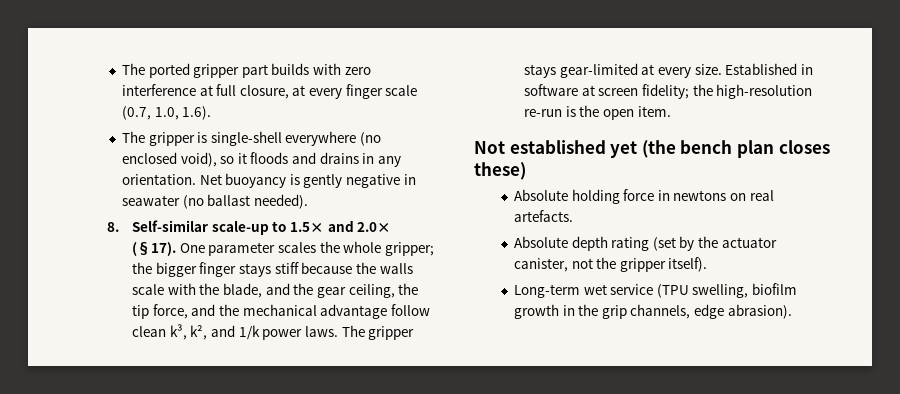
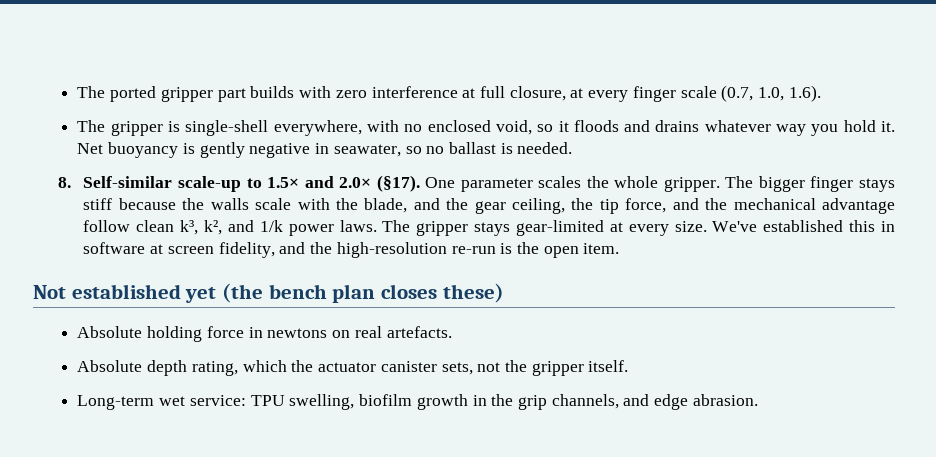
- The gripper is single-shell everywhere (no enclosed void), so it floods and drains in any orientation.
+ The gripper is single-shell everywhere, with no enclosed void, so it floods and drains whatever way you hold it.
- Net buoyancy is gently negative in seawater (no ballast needed).
+ Net buoyancy is gently negative in seawater, so no ballast is needed.
- One parameter scales the whole gripper; the bigger finger stays stiff because the walls scale with the blade, and the gear ceiling, the tip force, and the mechanical advantage follow clean k³, k², and 1/k power laws.
+ One parameter scales the whole gripper. The bigger finger stays stiff because the walls scale with the blade, and the gear ceiling, the tip force, and the mechanical advantage follow clean k³, k², and 1/k power laws.
- Established in software at screen fidelity; the high-resolution re-run is the open item.
+ We've established this in software at screen fidelity, and the high-resolution re-run is the open item.
- Absolute depth rating (set by the actuator canister, not the gripper itself).
+ Absolute depth rating, which the actuator canister sets, not the gripper itself.
- Long-term wet service (TPU swelling, biofilm growth in the grip channels, edge abrasion).
+ Long-term wet service: TPU swelling, biofilm growth in the grip channels, and edge abrasion.

